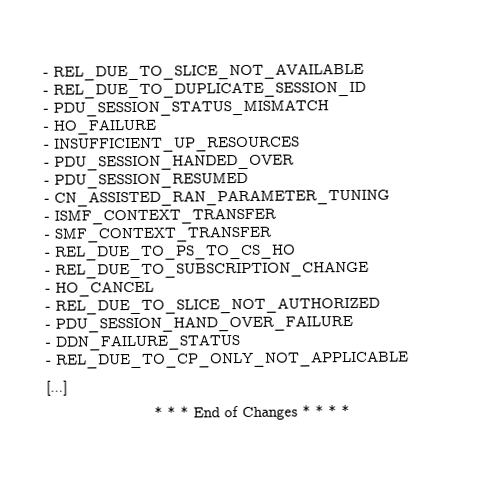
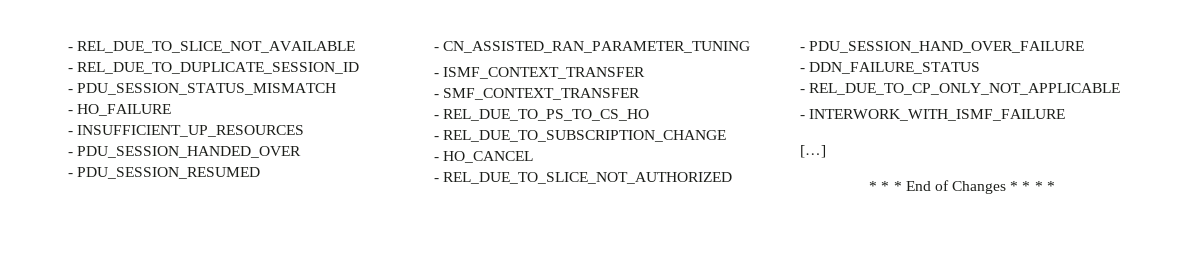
+ - INTERWORK_WITH_ISMF_FAILURE

